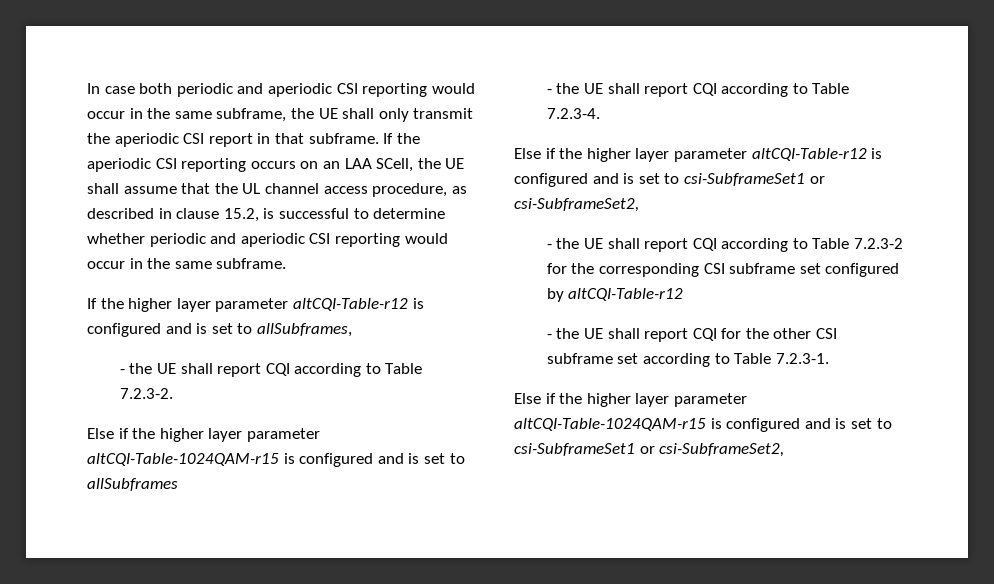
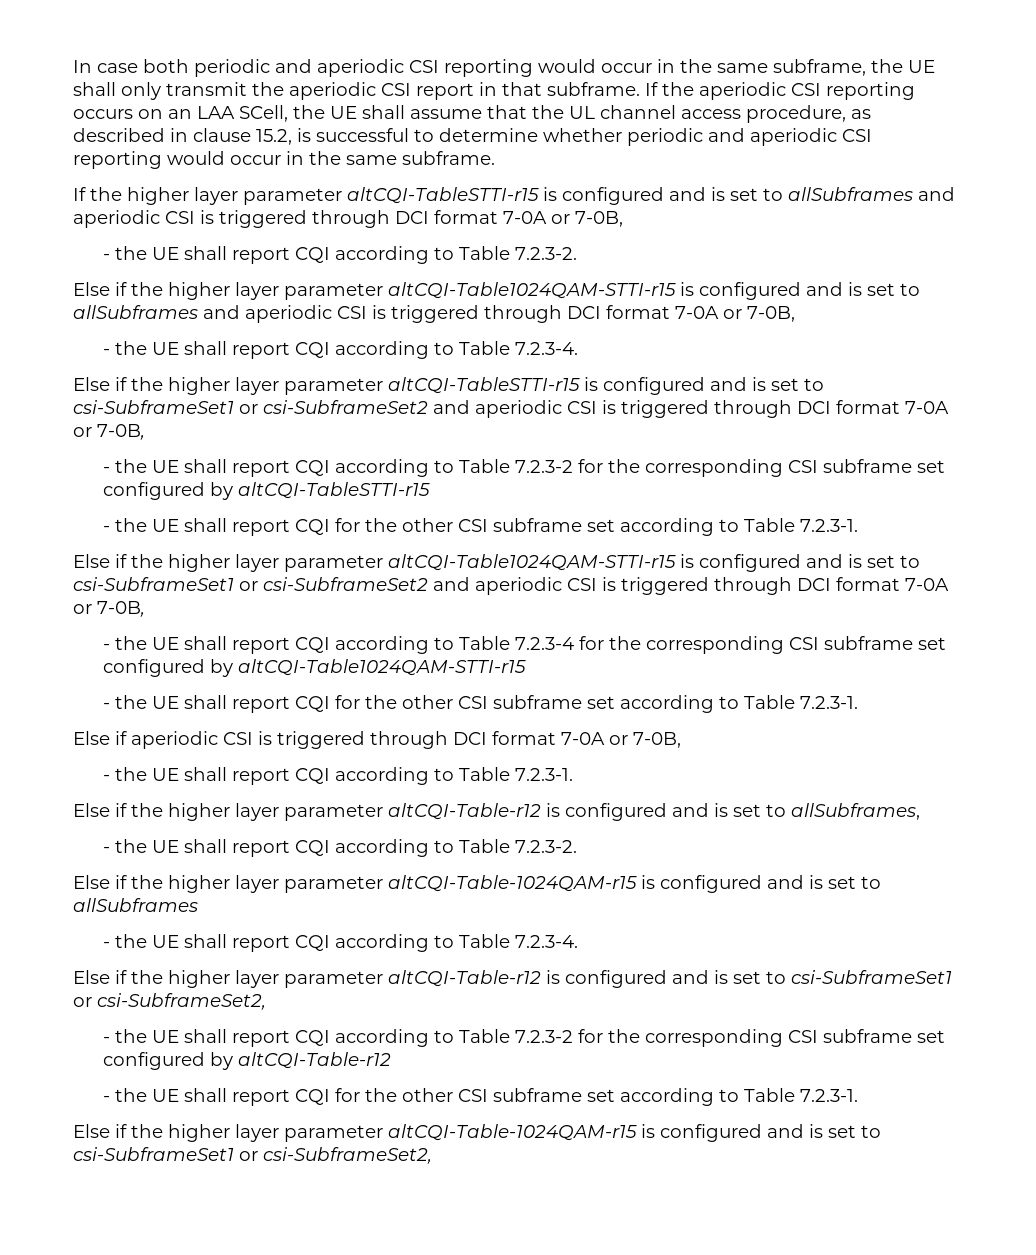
- If the higher layer parameter altCQI-Table-r12 is configured and is set to allSubframes,
+ If the higher layer parameter altCQI-TableSTTI-r15 is configured and is set to allSubframes and aperiodic CSI is triggered through DCI format 7-0A or 7-0B,
+ - the UE shall report CQI according to Table 7.2.3-2.
+ Else if the higher layer parameter altCQI-Table1024QAM-STTI-r15 is configured and is set to allSubframes and aperiodic CSI is triggered through DCI format 7-0A or 7-0B,
+ - the UE shall report CQI according to Table 7.2.3-4.
+ Else if the higher layer parameter altCQI-TableSTTI-r15 is configured and is set to csi-SubframeSet1 or csi-SubframeSet2 and aperiodic CSI is triggered through DCI format 7-0A or 7-0B,
+ - the UE shall report CQI according to Table 7.2.3-2 for the corresponding CSI subframe set configured by altCQI-TableSTTI-r15
+ - the UE shall report CQI for the other CSI subframe set according to Table 7.2.3-1.
+ Else if the higher layer parameter altCQI-Table1024QAM-STTI-r15 is configured and is set to csi-SubframeSet1 or csi-SubframeSet2 and aperiodic CSI is triggered through DCI format 7-0A or 7-0B,
+ - the UE shall report CQI according to Table 7.2.3-4 for the corresponding CSI subframe set configured by altCQI-Table1024QAM-STTI-r15
+ - the UE shall report CQI for the other CSI subframe set according to Table 7.2.3-1.
+ Else if aperiodic CSI is triggered through DCI format 7-0A or 7-0B,
+ - the UE shall report CQI according to Table 7.2.3-1.
+ Else if the higher layer parameter altCQI-Table-r12 is configured and is set to allSubframes,

